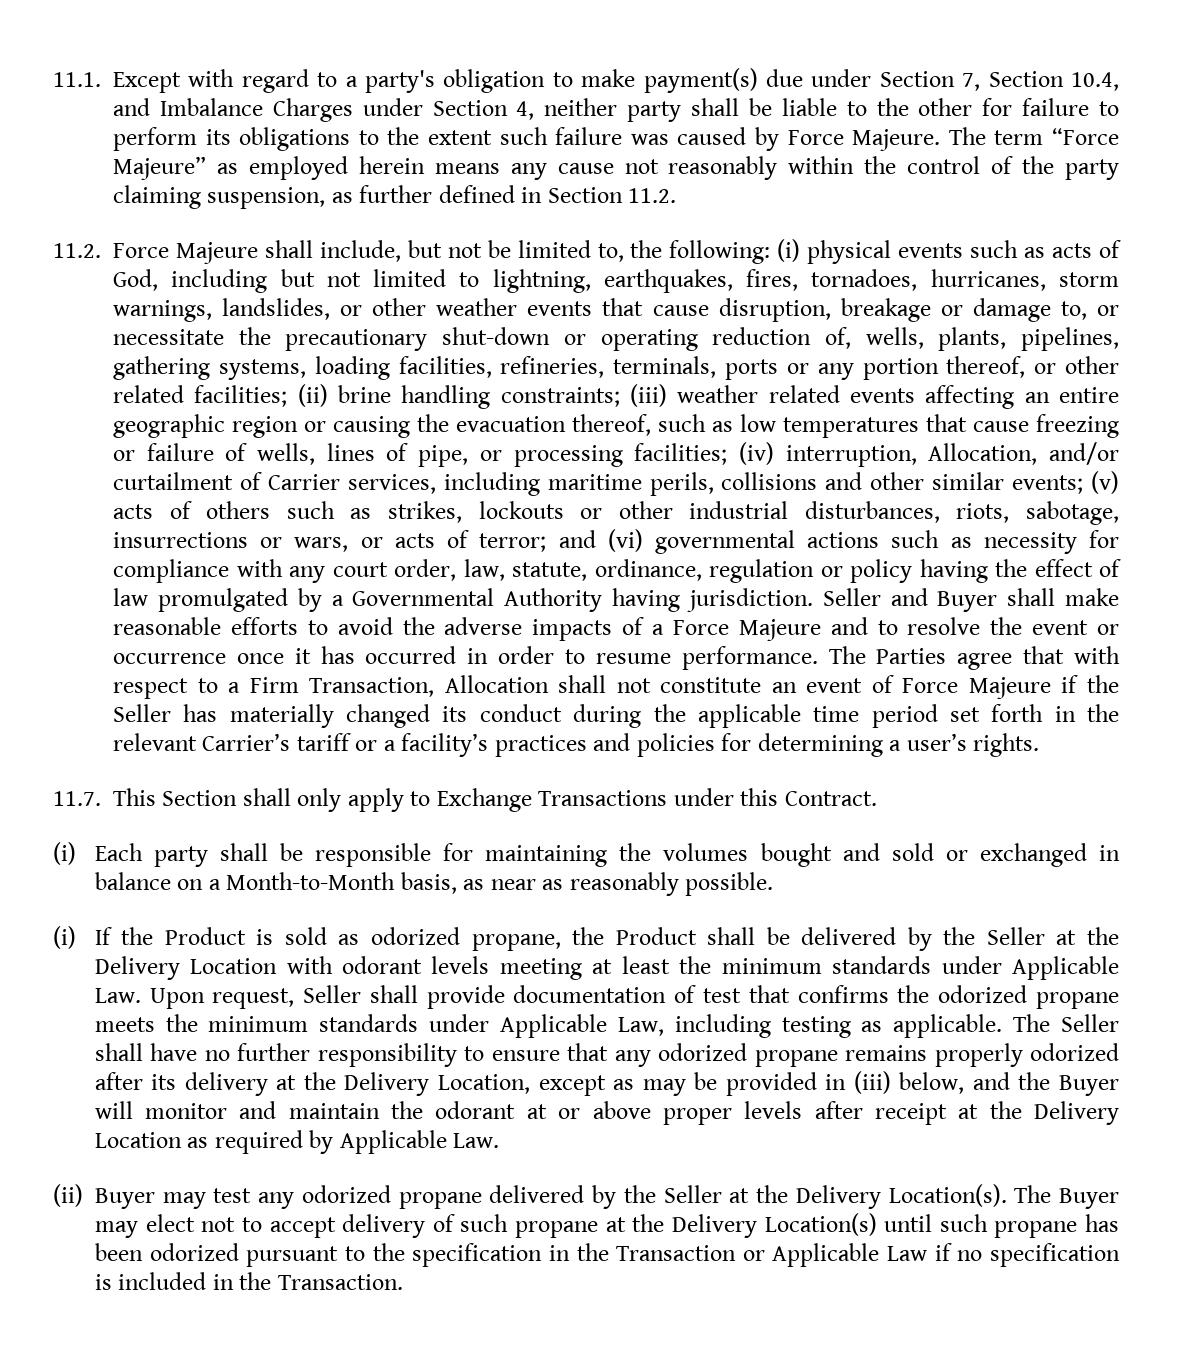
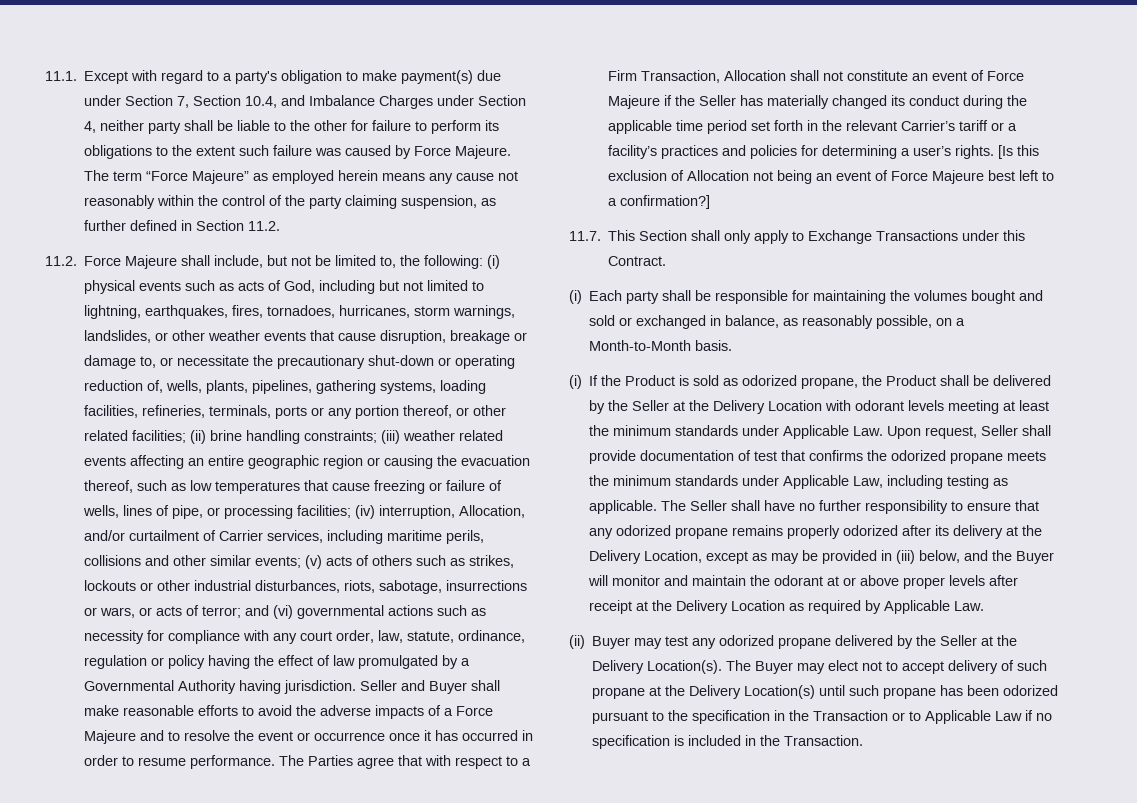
+ [Is this exclusion of Allocation not being an event of Force Majeure best left to a confirmation?]
- (i) Each party shall be responsible for maintaining the volumes bought and sold or exchanged in balance on a Month-to-Month basis, as near as reasonably possible.
+ (i) Each party shall be responsible for maintaining the volumes bought and sold or exchanged in balance, as reasonably possible, on a Month-to-Month basis.
- The Buyer may elect not to accept delivery of such propane at the Delivery Location(s) until such propane has been odorized pursuant to the specification in the Transaction or Applicable Law if no specification is included in the Transaction.
+ The Buyer may elect not to accept delivery of such propane at the Delivery Location(s) until such propane has been odorized pursuant to the specification in the Transaction or to Applicable Law if no specification is included in the Transaction.

